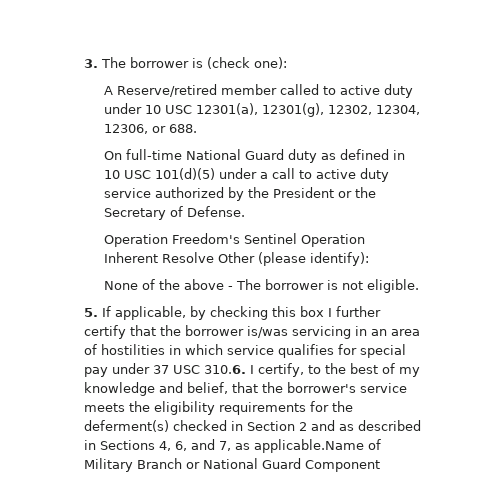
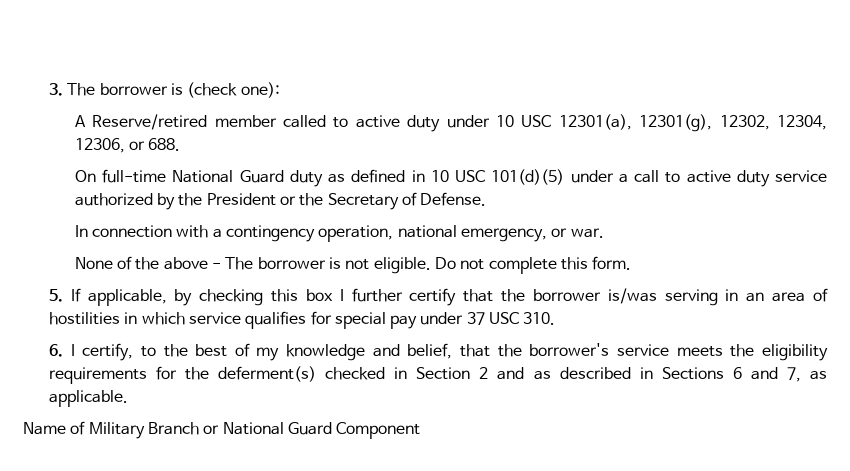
- Operation Freedom's Sentinel Operation Inherent Resolve Other (please identify):
+ In connection with a contingency operation, national emergency, or war.
+ Do not complete this form.
- 5. If applicable, by checking this box I further certify that the borrower is/was servicing in an area of hostilities in which service qualifies for special pay under 37 USC 310.6. I certify, to the best of my knowledge and belief, that the borrower's service meets the eligibility requirements for the deferment(s) checked in Section 2 and as described in Sections 4, 6, and 7, as applicable.Name of Military Branch or National Guard Component
+ 5. If applicable, by checking this box I further certify that the borrower is/was serving in an area of hostilities in which service qualifies for special pay under 37 USC 310.
+ 6. I certify, to the best of my knowledge and belief, that the borrower's service meets the eligibility requirements for the deferment(s) checked in Section 2 and as described in Sections 6 and 7, as applicable.
+ Name of Military Branch or National Guard Component

